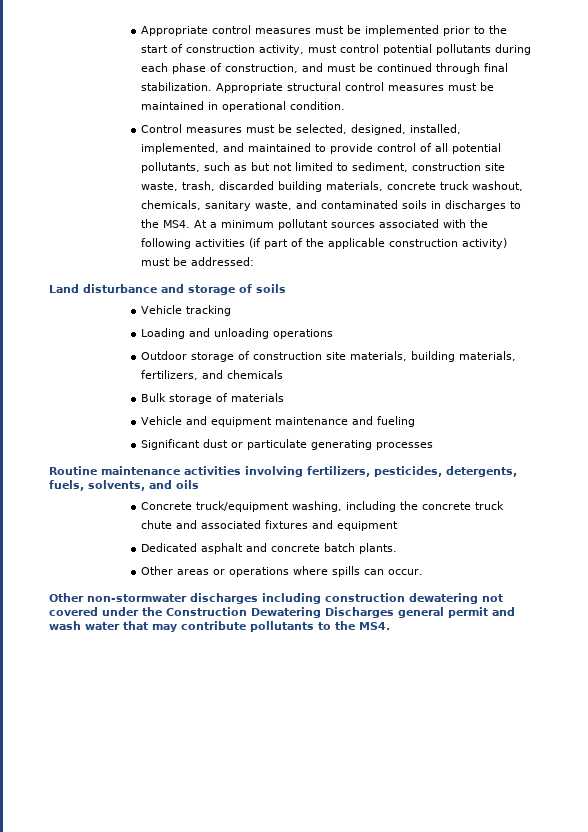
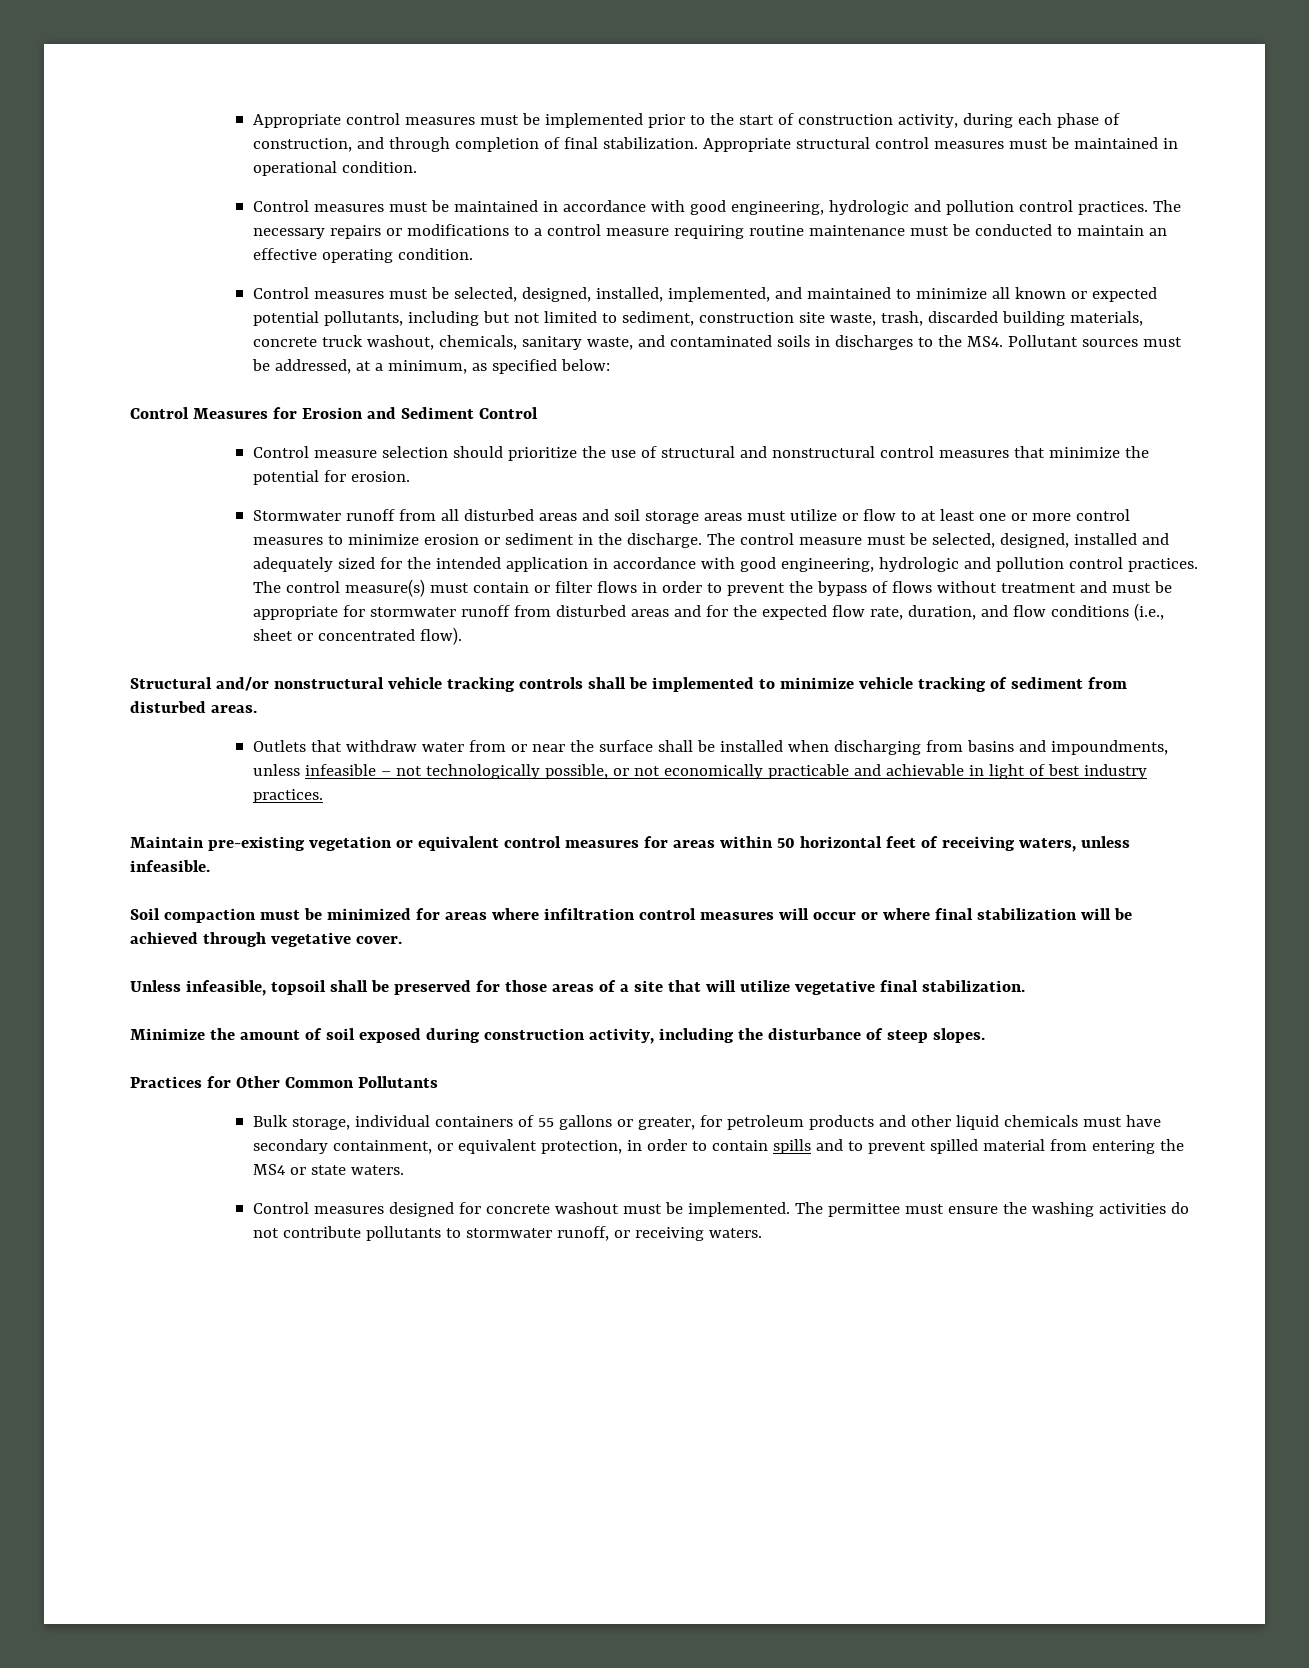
- Appropriate control measures must be implemented prior to the start of construction activity, must control potential pollutants during each phase of construction, and must be continued through final stabilization.
+ Appropriate control measures must be implemented prior to the start of construction activity, during each phase of construction, and through completion of final stabilization.
+ Control measures must be maintained in accordance with good engineering, hydrologic and pollution control practices. The necessary repairs or modifications to a control measure requiring routine maintenance must be conducted to maintain an effective operating condition.
- Control measures must be selected, designed, installed, implemented, and maintained to provide control of all potential pollutants, such as but not limited to sediment, construction site waste, trash, discarded building materials, concrete truck washout, chemicals, sanitary waste, and contaminated soils in discharges to the MS4. At a minimum pollutant sources associated with the following activities (if part of the applicable construction activity) must be addressed:
- Land disturbance and storage of soils
- Vehicle tracking
- Loading and unloading operations
- Outdoor storage of construction site materials, building materials, fertilizers, and chemicals
- Bulk storage of materials
- Vehicle and equipment maintenance and fueling
- Significant dust or particulate generating processes
- Routine maintenance activities involving fertilizers, pesticides, detergents, fuels, solvents, and oils
- Concrete truck/equipment washing, including the concrete truck chute and associated fixtures and equipment
- Dedicated asphalt and concrete batch plants.
- Other areas or operations where spills can occur.
- Other non-stormwater discharges including construction dewatering not covered under the Construction Dewatering Discharges general permit and wash water that may contribute pollutants to the MS4.
+ Control measures must be selected, designed, installed, implemented, and maintained to minimize all known or expected potential pollutants, including but not limited to sediment, construction site waste, trash, discarded building materials, concrete truck washout, chemicals, sanitary waste, and contaminated soils in discharges to the MS4. Pollutant sources must be addressed, at a minimum, as specified below:
+ Control Measures for Erosion and Sediment Control
+ Control measure selection should prioritize the use of structural and nonstructural control measures that minimize the potential for erosion.
+ Stormwater runoff from all disturbed areas and soil storage areas must utilize or flow to at least one or more control measures to minimize erosion or sediment in the discharge. The control measure must be selected, designed, installed and adequately sized for the intended application in accordance with good engineering, hydrologic and pollution control practices. The control measure(s) must contain or filter flows in order to prevent the bypass of flows without treatment and must be appropriate for stormwater runoff from disturbed areas and for the expected flow rate, duration, and flow conditions (i.e., sheet or concentrated flow).
+ Structural and/or nonstructural vehicle tracking controls shall be implemented to minimize vehicle tracking of sediment from disturbed areas.
+ Outlets that withdraw water from or near the surface shall be installed when discharging from basins and impoundments, unless infeasible – not technologically possible, or not economically practicable and achievable in light of best industry practices.
+ Maintain pre-existing vegetation or equivalent control measures for areas within 50 horizontal feet of receiving waters, unless infeasible.
+ Soil compaction must be minimized for areas where infiltration control measures will occur or where final stabilization will be achieved through vegetative cover.
+ Unless infeasible, topsoil shall be preserved for those areas of a site that will utilize vegetative final stabilization.
+ Minimize the amount of soil exposed during construction activity, including the disturbance of steep slopes.
+ Practices for Other Common Pollutants
+ Bulk storage, individual containers of 55 gallons or greater, for petroleum products and other liquid chemicals must have secondary containment, or equivalent protection, in order to contain spills and to prevent spilled material from entering the MS4 or state waters.
+ Control measures designed for concrete washout must be implemented. The permittee must ensure the washing activities do not contribute pollutants to stormwater runoff, or receiving waters.

